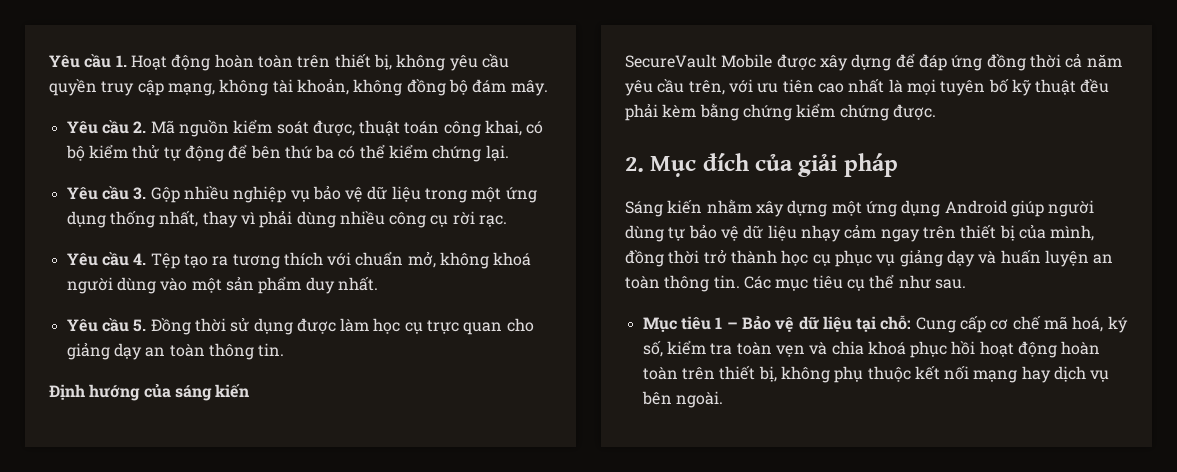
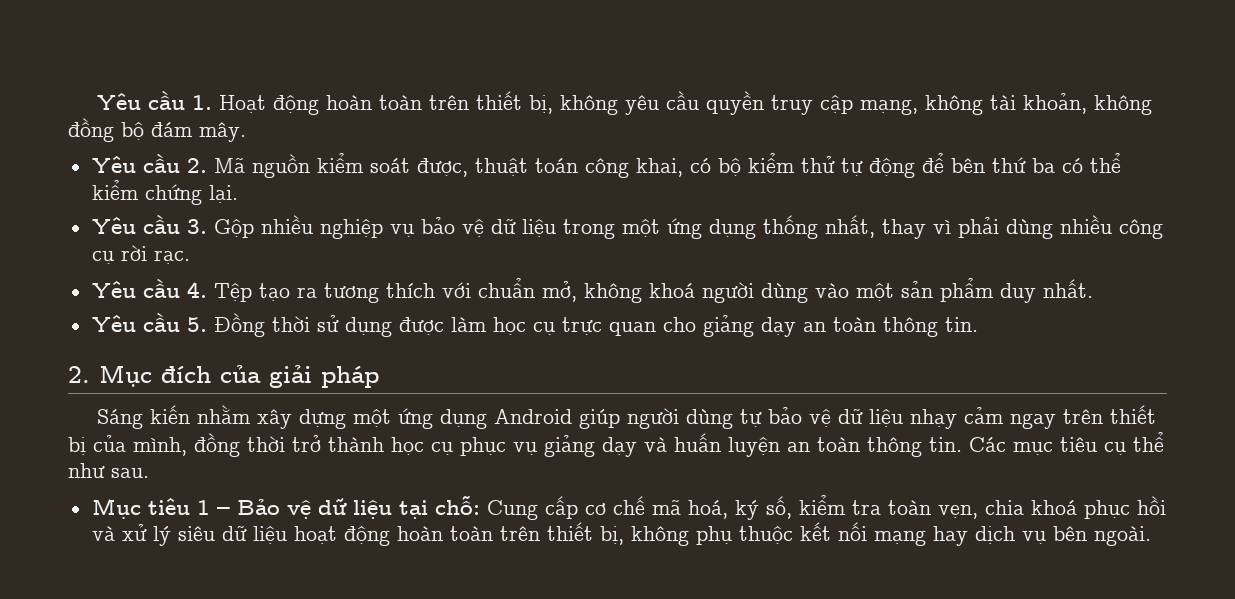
- Định hướng của sáng kiến
- SecureVault Mobile được xây dựng để đáp ứng đồng thời cả năm yêu cầu trên, với ưu tiên cao nhất là mọi tuyên bố kỹ thuật đều phải kèm bằng chứng kiểm chứng được.
- Mục tiêu 1 – Bảo vệ dữ liệu tại chỗ: Cung cấp cơ chế mã hoá, ký số, kiểm tra toàn vẹn và chia khoá phục hồi hoạt động hoàn toàn trên thiết bị, không phụ thuộc kết nối mạng hay dịch vụ bên ngoài.
+ Mục tiêu 1 – Bảo vệ dữ liệu tại chỗ: Cung cấp cơ chế mã hoá, ký số, kiểm tra toàn vẹn, chia khoá phục hồi và xử lý siêu dữ liệu hoạt động hoàn toàn trên thiết bị, không phụ thuộc kết nối mạng hay dịch vụ bên ngoài.

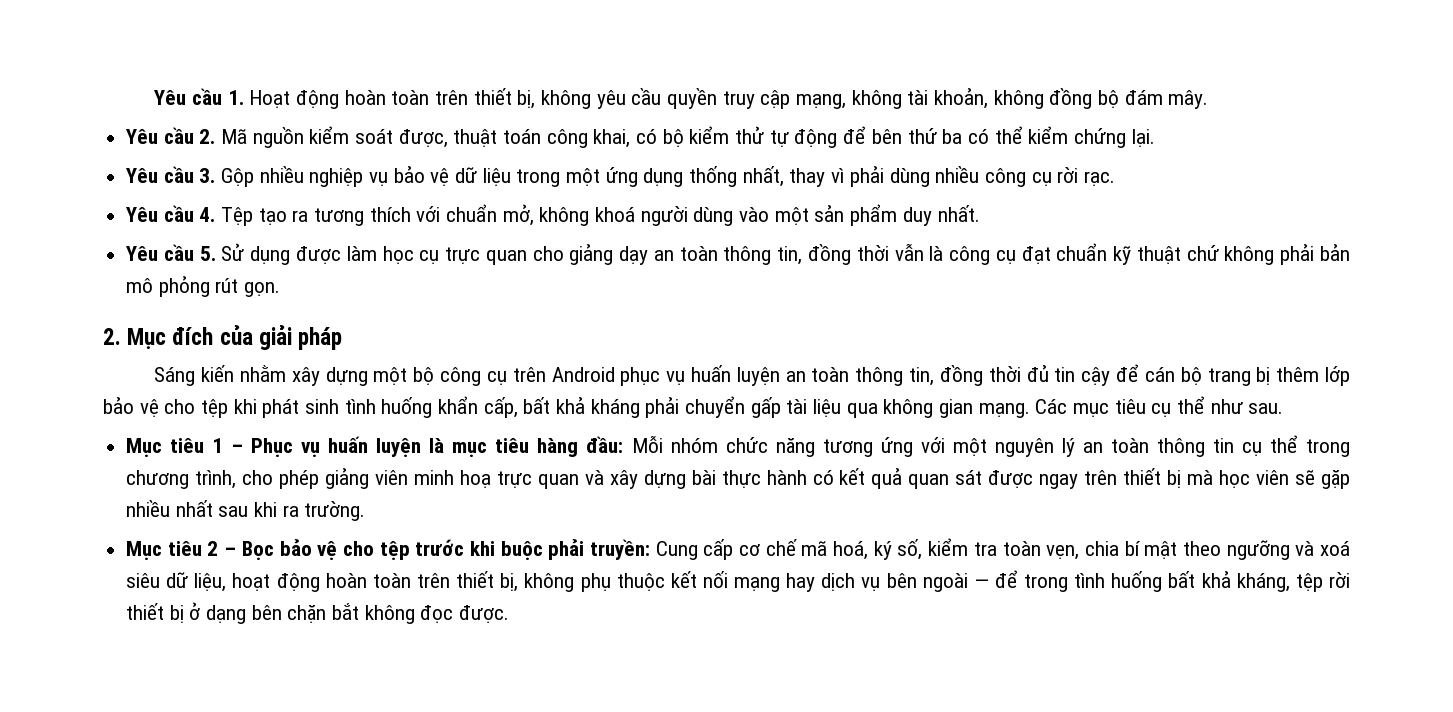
- Yêu cầu 5. Đồng thời sử dụng được làm học cụ trực quan cho giảng dạy an toàn thông tin.
+ Yêu cầu 5. Sử dụng được làm học cụ trực quan cho giảng dạy an toàn thông tin, đồng thời vẫn là công cụ đạt chuẩn kỹ thuật chứ không phải bản mô phỏng rút gọn.
- Sáng kiến nhằm xây dựng một ứng dụng Android giúp người dùng tự bảo vệ dữ liệu nhạy cảm ngay trên thiết bị của mình, đồng thời trở thành học cụ phục vụ giảng dạy và huấn luyện an toàn thông tin.
+ Sáng kiến nhằm xây dựng một bộ công cụ trên Android phục vụ huấn luyện an toàn thông tin, đồng thời đủ tin cậy để cán bộ trang bị thêm lớp bảo vệ cho tệp khi phát sinh tình huống khẩn cấp, bất khả kháng phải chuyển gấp tài liệu qua không gian mạng.
- Mục tiêu 1 – Bảo vệ dữ liệu tại chỗ: Cung cấp cơ chế mã hoá, ký số, kiểm tra toàn vẹn, chia khoá phục hồi và xử lý siêu dữ liệu hoạt động hoàn toàn trên thiết bị, không phụ thuộc kết nối mạng hay dịch vụ bên ngoài.
+ Mục tiêu 1 – Phục vụ huấn luyện là mục tiêu hàng đầu: Mỗi nhóm chức năng tương ứng với một nguyên lý an toàn thông tin cụ thể trong chương trình, cho phép giảng viên minh hoạ trực quan và xây dựng bài thực hành có kết quả quan sát được ngay trên thiết bị mà học viên sẽ gặp nhiều nhất sau khi ra trường.
+ Mục tiêu 2 – Bọc bảo vệ cho tệp trước khi buộc phải truyền: Cung cấp cơ chế mã hoá, ký số, kiểm tra toàn vẹn, chia bí mật theo ngưỡng và xoá siêu dữ liệu, hoạt động hoàn toàn trên thiết bị, không phụ thuộc kết nối mạng hay dịch vụ bên ngoài — để trong tình huống bất khả kháng, tệp rời thiết bị ở dạng bên chặn bắt không đọc được.

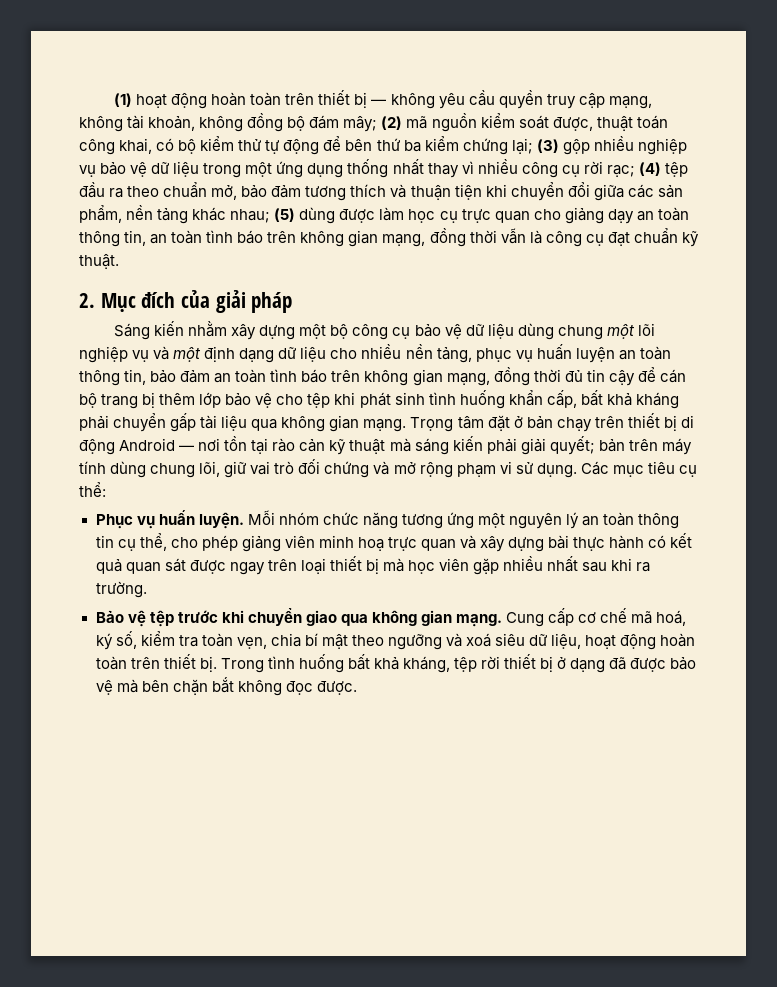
- Yêu cầu 1. Hoạt động hoàn toàn trên thiết bị, không yêu cầu quyền truy cập mạng, không tài khoản, không đồng bộ đám mây.
- Yêu cầu 2. Mã nguồn kiểm soát được, thuật toán công khai, có bộ kiểm thử tự động để bên thứ ba có thể kiểm chứng lại.
- Yêu cầu 3. Gộp nhiều nghiệp vụ bảo vệ dữ liệu trong một ứng dụng thống nhất, thay vì phải dùng nhiều công cụ rời rạc.
- Yêu cầu 4. Tệp tạo ra tương thích với chuẩn mở, không khoá người dùng vào một sản phẩm duy nhất.
- Yêu cầu 5. Sử dụng được làm học cụ trực quan cho giảng dạy an toàn thông tin, đồng thời vẫn là công cụ đạt chuẩn kỹ thuật chứ không phải bản mô phỏng rút gọn.
+ (1) hoạt động hoàn toàn trên thiết bị — không yêu cầu quyền truy cập mạng, không tài khoản, không đồng bộ đám mây; (2) mã nguồn kiểm soát được, thuật toán công khai, có bộ kiểm thử tự động để bên thứ ba kiểm chứng lại; (3) gộp nhiều nghiệp vụ bảo vệ dữ liệu trong một ứng dụng thống nhất thay vì nhiều công cụ rời rạc; (4) tệp đầu ra theo chuẩn mở, bảo đảm tương thích và thuận tiện khi chuyển đổi giữa các sản phẩm, nền tảng khác nhau; (5) dùng được làm học cụ trực quan cho giảng dạy an toàn thông tin, an toàn tình báo trên không gian mạng, đồng thời vẫn là công cụ đạt chuẩn kỹ thuật.
- Sáng kiến nhằm xây dựng một bộ công cụ trên Android phục vụ huấn luyện an toàn thông tin, đồng thời đủ tin cậy để cán bộ trang bị thêm lớp bảo vệ cho tệp khi phát sinh tình huống khẩn cấp, bất khả kháng phải chuyển gấp tài liệu qua không gian mạng.
+ Sáng kiến nhằm xây dựng một bộ công cụ bảo vệ dữ liệu dùng chung một lõi nghiệp vụ và một định dạng dữ liệu cho nhiều nền tảng, phục vụ huấn luyện an toàn thông tin, bảo đảm an toàn tình báo trên không gian mạng, đồng thời đủ tin cậy để cán bộ trang bị thêm lớp bảo vệ cho tệp khi phát sinh tình huống khẩn cấp, bất khả kháng phải chuyển gấp tài liệu qua không gian mạng.
- Các mục tiêu cụ thể như sau.
- Mục tiêu 1 – Phục vụ huấn luyện là mục tiêu hàng đầu: Mỗi nhóm chức năng tương ứng với một nguyên lý an toàn thông tin cụ thể trong chương trình, cho phép giảng viên minh hoạ trực quan và xây dựng bài thực hành có kết quả quan sát được ngay trên thiết bị mà học viên sẽ gặp nhiều nhất sau khi ra trường.
+ Trọng tâm đặt ở bản chạy trên thiết bị di động Android — nơi tồn tại rào cản kỹ thuật mà sáng kiến phải giải quyết; bản trên máy tính dùng chung lõi, giữ vai trò đối chứng và mở rộng phạm vi sử dụng. Các mục tiêu cụ thể:
+ Phục vụ huấn luyện. Mỗi nhóm chức năng tương ứng một nguyên lý an toàn thông tin cụ thể, cho phép giảng viên minh hoạ trực quan và xây dựng bài thực hành có kết quả quan sát được ngay trên loại thiết bị mà học viên gặp nhiều nhất sau khi ra trường.
- Mục tiêu 2 – Bọc bảo vệ cho tệp trước khi buộc phải truyền: Cung cấp cơ chế mã hoá, ký số, kiểm tra toàn vẹn, chia bí mật theo ngưỡng và xoá siêu dữ liệu, hoạt động hoàn toàn trên thiết bị, không phụ thuộc kết nối mạng hay dịch vụ bên ngoài — để trong tình huống bất khả kháng, tệp rời thiết bị ở dạng bên chặn bắt không đọc được.
+ Bảo vệ tệp trước khi chuyển giao qua không gian mạng. Cung cấp cơ chế mã hoá, ký số, kiểm tra toàn vẹn, chia bí mật theo ngưỡng và xoá siêu dữ liệu, hoạt động hoàn toàn trên thiết bị. Trong tình huống bất khả kháng, tệp rời thiết bị ở dạng đã được bảo vệ mà bên chặn bắt không đọc được.

